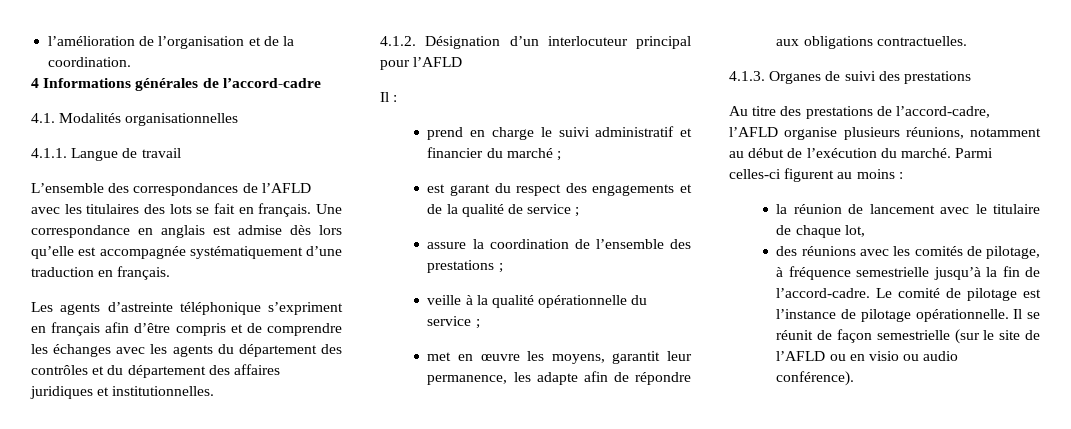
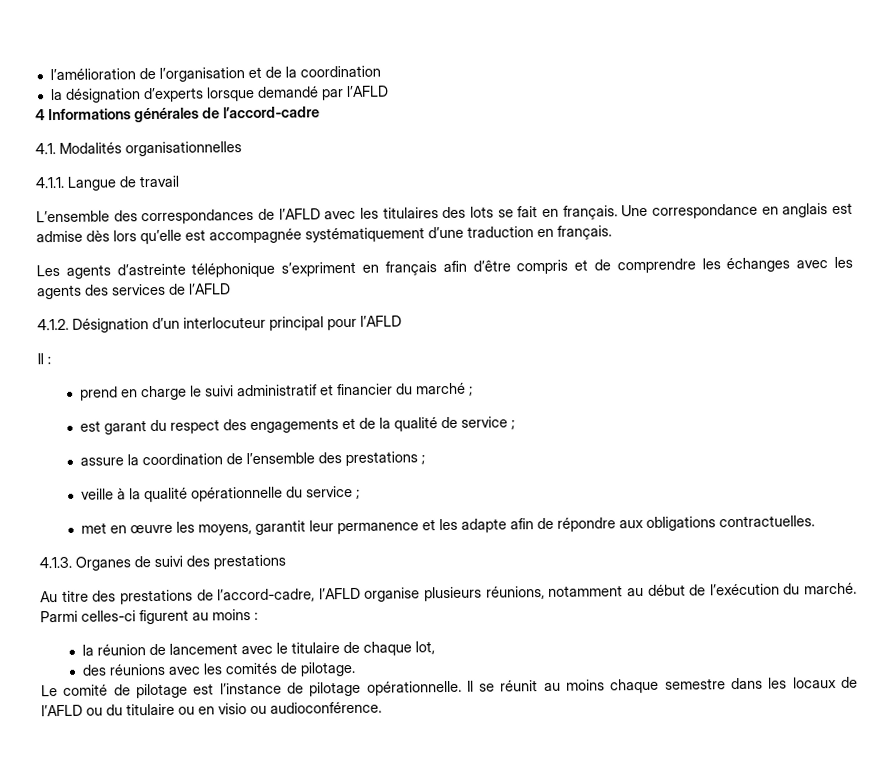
- l’amélioration de l’organisation et de la coordination.
+ l’amélioration de l’organisation et de la coordination
+ la désignation d’experts lorsque demandé par l’AFLD
- Les agents d’astreinte téléphonique s’expriment en français afin d’être compris et de comprendre les échanges avec les agents du département des contrôles et du département des affaires juridiques et institutionnelles.
+ Les agents d’astreinte téléphonique s’expriment en français afin d’être compris et de comprendre les échanges avec les agents des services de l’AFLD
- met en œuvre les moyens, garantit leur permanence, les adapte afin de répondre aux obligations contractuelles.
+ met en œuvre les moyens, garantit leur permanence et les adapte afin de répondre aux obligations contractuelles.
- des réunions avec les comités de pilotage, à fréquence semestrielle jusqu’à la fin de l’accord-cadre. Le comité de pilotage est l’instance de pilotage opérationnelle.
+ des réunions avec les comités de pilotage.
+ Le comité de pilotage est l’instance de pilotage opérationnelle.
- Il se réunit de façon semestrielle (sur le site de l’AFLD ou en visio ou audio conférence).
+ Il se réunit au moins chaque semestre dans les locaux de l’AFLD ou du titulaire ou en visio ou audioconférence.

